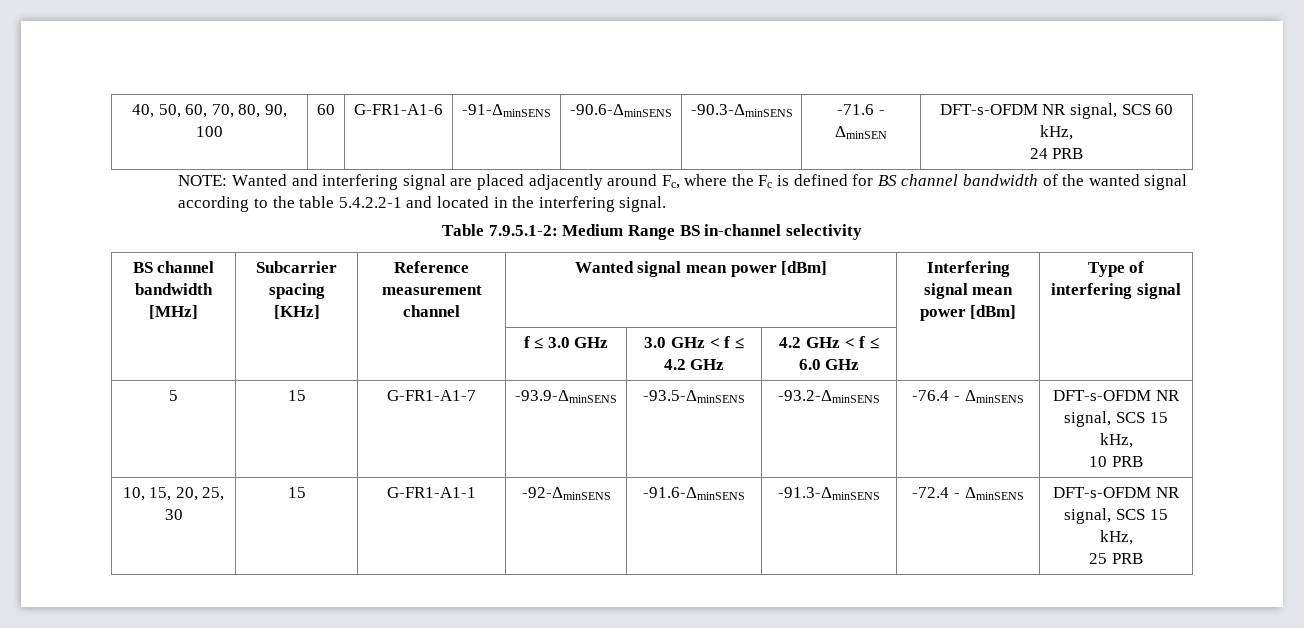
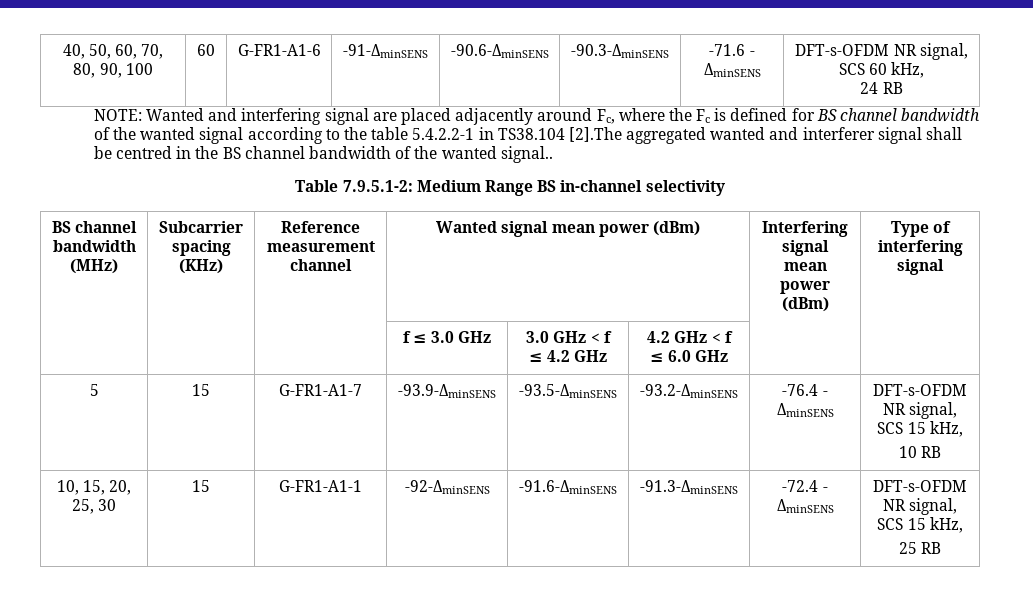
- 40, 50, 60, 70, 80, 90, 100 | 60 | G-FR1-A1-6 | -91-ΔminSENS | -90.6-ΔminSENS | -90.3-ΔminSENS | -71.6 - ΔminSEN | DFT-s-OFDM NR signal, SCS 60 kHz,
- 24 PRB
+ 40, 50, 60, 70, 80, 90, 100 | 60 | G-FR1-A1-6 | -91-ΔminSENS | -90.6-ΔminSENS | -90.3-ΔminSENS | -71.6 - ΔminSENS | DFT-s-OFDM NR signal, SCS 60 kHz,
+ 24 RB
- NOTE: Wanted and interfering signal are placed adjacently around Fc, where the Fc is defined for BS channel bandwidth of the wanted signal according to the table 5.4.2.2-1 and located in the interfering signal.
+ NOTE: Wanted and interfering signal are placed adjacently around Fc, where the Fc is defined for BS channel bandwidth of the wanted signal according to the table 5.4.2.2-1 in TS38.104 [2].The aggregated wanted and interferer signal shall be centred in the BS channel bandwidth of the wanted signal..
- BS channel bandwidth [MHz] | Subcarrier spacing [KHz] | Reference measurement channel | Wanted signal mean power [dBm] | Interfering signal mean power [dBm] | Type of interfering signal
+ BS channel bandwidth (MHz) | Subcarrier spacing (KHz) | Reference measurement channel | Wanted signal mean power (dBm) | Interfering signal mean power (dBm) | Type of interfering signal
  5 | 15 | G-FR1-A1-7 | -93.9-ΔminSENS | -93.5-ΔminSENS | -93.2-ΔminSENS | -76.4 - ΔminSENS | DFT-s-OFDM NR signal, SCS 15 kHz,
- 10 PRB
+ 10 RB
  10, 15, 20, 25, 30 | 15 | G-FR1-A1-1 | -92-ΔminSENS | -91.6-ΔminSENS | -91.3-ΔminSENS | -72.4 - ΔminSENS | DFT-s-OFDM NR signal, SCS 15 kHz,
- 25 PRB
+ 25 RB

